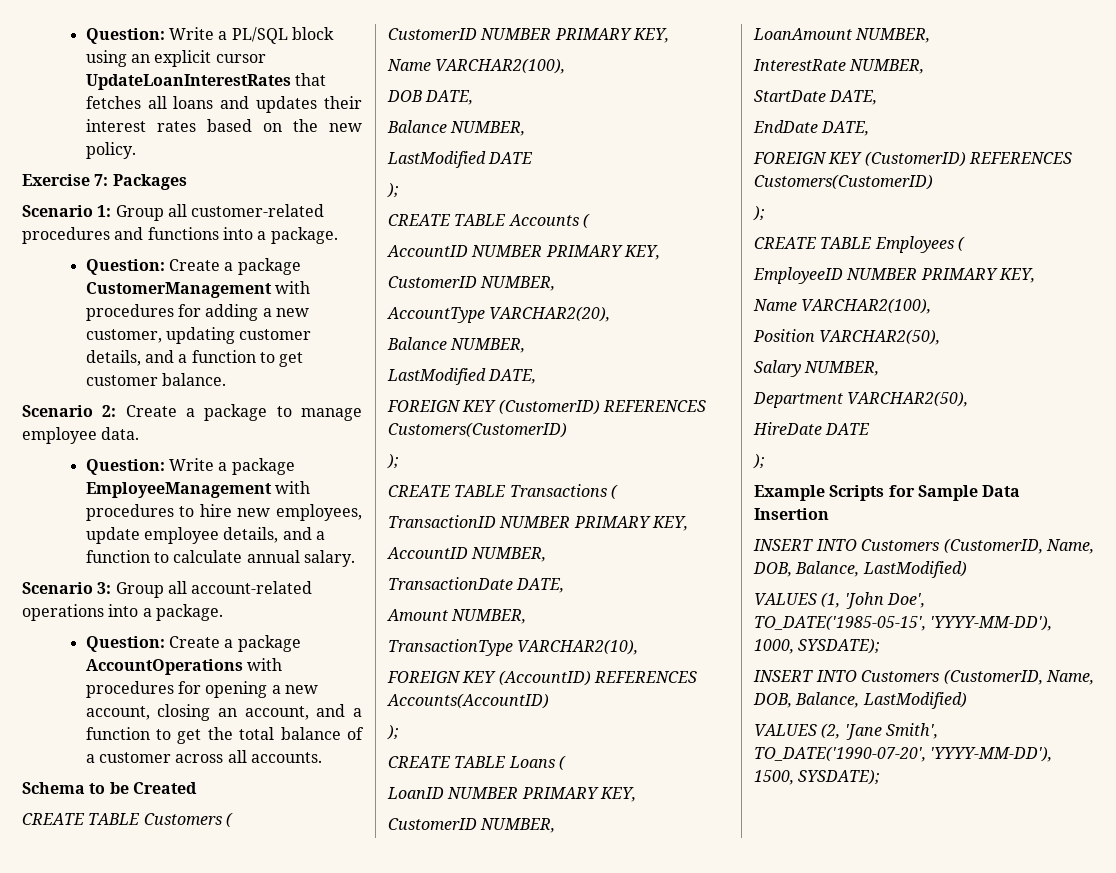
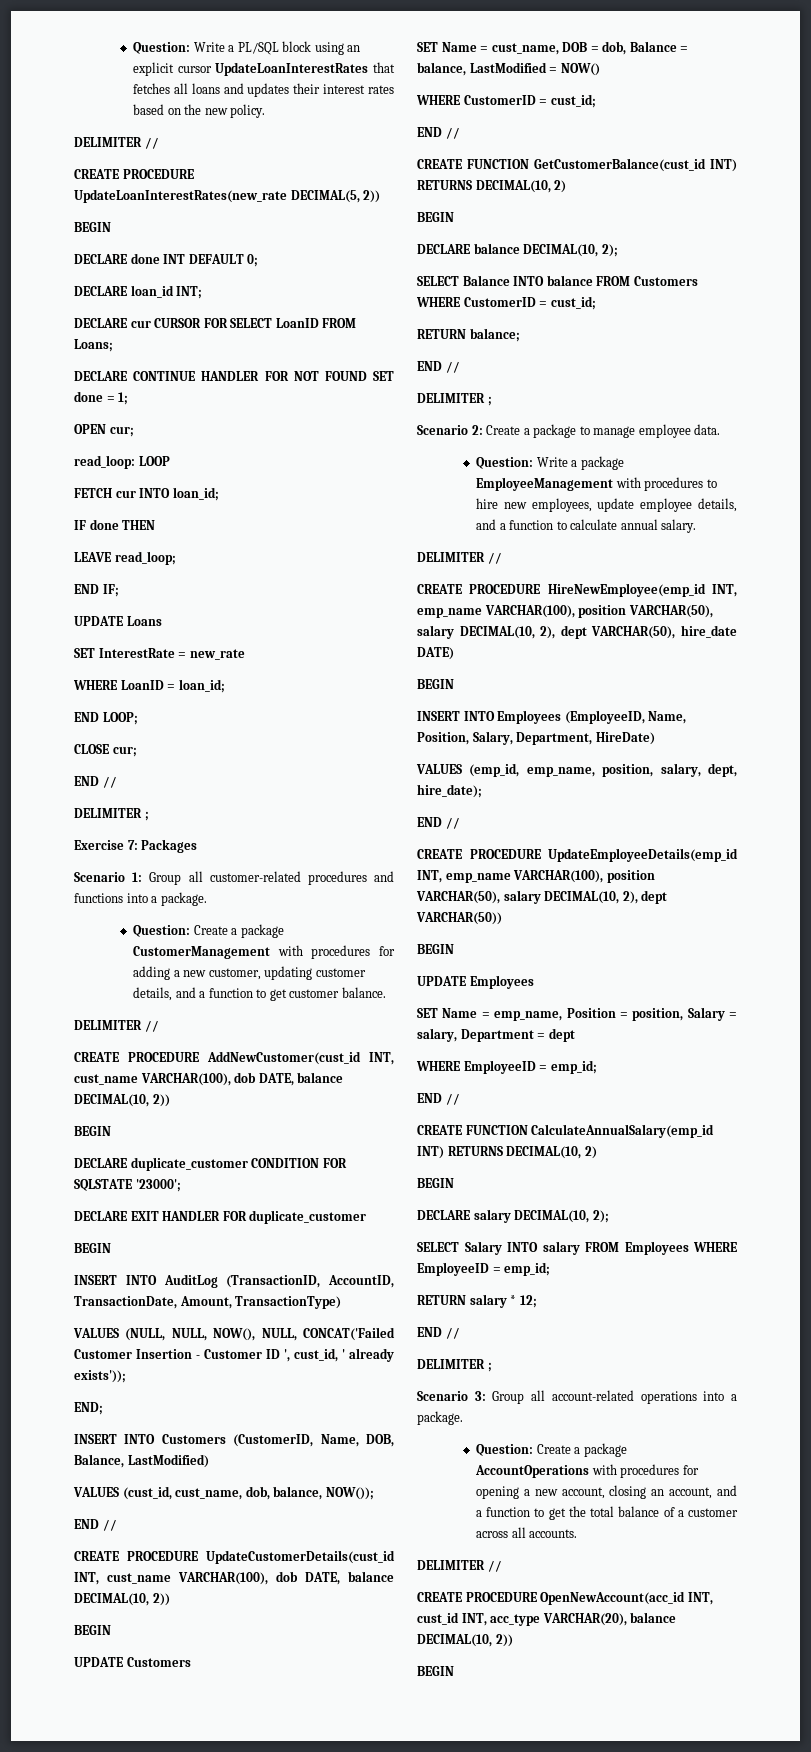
  Question: Write a PL/SQL block using an explicit cursor UpdateLoanInterestRates that fetches all loans and updates their interest rates based on the new policy.
+ DELIMITER //
+ CREATE PROCEDURE UpdateLoanInterestRates(new_rate DECIMAL(5, 2))
+ BEGIN
+ DECLARE done INT DEFAULT 0;
+ DECLARE loan_id INT;
+ DECLARE cur CURSOR FOR SELECT LoanID FROM Loans;
+ DECLARE CONTINUE HANDLER FOR NOT FOUND SET done = 1;
+ OPEN cur;
+ read_loop: LOOP
+ FETCH cur INTO loan_id;
+ IF done THEN
+ LEAVE read_loop;
+ END IF;
+ UPDATE Loans
+ SET InterestRate = new_rate
+ WHERE LoanID = loan_id;
+ END LOOP;
+ CLOSE cur;
+ END //
+ DELIMITER ;
  Question: Create a package CustomerManagement with procedures for adding a new customer, updating customer details, and a function to get customer balance.
+ DELIMITER //
+ CREATE PROCEDURE AddNewCustomer(cust_id INT, cust_name VARCHAR(100), dob DATE, balance DECIMAL(10, 2))
+ BEGIN
+ DECLARE duplicate_customer CONDITION FOR SQLSTATE '23000';
+ DECLARE EXIT HANDLER FOR duplicate_customer
+ BEGIN
+ INSERT INTO AuditLog (TransactionID, AccountID, TransactionDate, Amount, TransactionType)
+ VALUES (NULL, NULL, NOW(), NULL, CONCAT('Failed Customer Insertion - Customer ID ', cust_id, ' already exists'));
+ END;
+ INSERT INTO Customers (CustomerID, Name, DOB, Balance, LastModified)
+ VALUES (cust_id, cust_name, dob, balance, NOW());
+ END //
+ CREATE PROCEDURE UpdateCustomerDetails(cust_id INT, cust_name VARCHAR(100), dob DATE, balance DECIMAL(10, 2))
+ BEGIN
+ UPDATE Customers
+ SET Name = cust_name, DOB = dob, Balance = balance, LastModified = NOW()
+ WHERE CustomerID = cust_id;
+ END //
+ CREATE FUNCTION GetCustomerBalance(cust_id INT) RETURNS DECIMAL(10, 2)
+ BEGIN
+ DECLARE balance DECIMAL(10, 2);
+ SELECT Balance INTO balance FROM Customers WHERE CustomerID = cust_id;
+ RETURN balance;
+ END //
+ DELIMITER ;
  Question: Write a package EmployeeManagement with procedures to hire new employees, update employee details, and a function to calculate annual salary.
+ DELIMITER //
+ CREATE PROCEDURE HireNewEmployee(emp_id INT, emp_name VARCHAR(100), position VARCHAR(50), salary DECIMAL(10, 2), dept VARCHAR(50), hire_date DATE)
+ BEGIN
+ INSERT INTO Employees (EmployeeID, Name, Position, Salary, Department, HireDate)
+ VALUES (emp_id, emp_name, position, salary, dept, hire_date);
+ END //
+ CREATE PROCEDURE UpdateEmployeeDetails(emp_id INT, emp_name VARCHAR(100), position VARCHAR(50), salary DECIMAL(10, 2), dept VARCHAR(50))
+ BEGIN
+ UPDATE Employees
+ SET Name = emp_name, Position = position, Salary = salary, Department = dept
+ WHERE EmployeeID = emp_id;
+ END //
+ CREATE FUNCTION CalculateAnnualSalary(emp_id INT) RETURNS DECIMAL(10, 2)
+ BEGIN
+ DECLARE salary DECIMAL(10, 2);
+ SELECT Salary INTO salary FROM Employees WHERE EmployeeID = emp_id;
+ RETURN salary * 12;
+ END //
+ DELIMITER ;
  Question: Create a package AccountOperations with procedures for opening a new account, closing an account, and a function to get the total balance of a customer across all accounts.
- Schema to be Created
- CREATE TABLE Customers (
- CustomerID NUMBER PRIMARY KEY,
- Name VARCHAR2(100),
- DOB DATE,
- Balance NUMBER,
- LastModified DATE
- );
- CREATE TABLE Accounts (
- AccountID NUMBER PRIMARY KEY,
- CustomerID NUMBER,
- AccountType VARCHAR2(20),
- Balance NUMBER,
- LastModified DATE,
- FOREIGN KEY (CustomerID) REFERENCES Customers(CustomerID)
- );
- CREATE TABLE Transactions (
- TransactionID NUMBER PRIMARY KEY,
- AccountID NUMBER,
- TransactionDate DATE,
- Amount NUMBER,
- TransactionType VARCHAR2(10),
- FOREIGN KEY (AccountID) REFERENCES Accounts(AccountID)
- );
- CREATE TABLE Loans (
- LoanID NUMBER PRIMARY KEY,
- CustomerID NUMBER,
- LoanAmount NUMBER,
- InterestRate NUMBER,
- StartDate DATE,
- EndDate DATE,
- FOREIGN KEY (CustomerID) REFERENCES Customers(CustomerID)
- );
- CREATE TABLE Employees (
- EmployeeID NUMBER PRIMARY KEY,
- Name VARCHAR2(100),
- Position VARCHAR2(50),
- Salary NUMBER,
- Department VARCHAR2(50),
- HireDate DATE
- );
- Example Scripts for Sample Data Insertion
- INSERT INTO Customers (CustomerID, Name, DOB, Balance, LastModified)
- VALUES (1, 'John Doe', TO_DATE('1985-05-15', 'YYYY-MM-DD'), 1000, SYSDATE);
- INSERT INTO Customers (CustomerID, Name, DOB, Balance, LastModified)
- VALUES (2, 'Jane Smith', TO_DATE('1990-07-20', 'YYYY-MM-DD'), 1500, SYSDATE);
+ DELIMITER //
+ CREATE PROCEDURE OpenNewAccount(acc_id INT, cust_id INT, acc_type VARCHAR(20), balance DECIMAL(10, 2))
+ BEGIN

